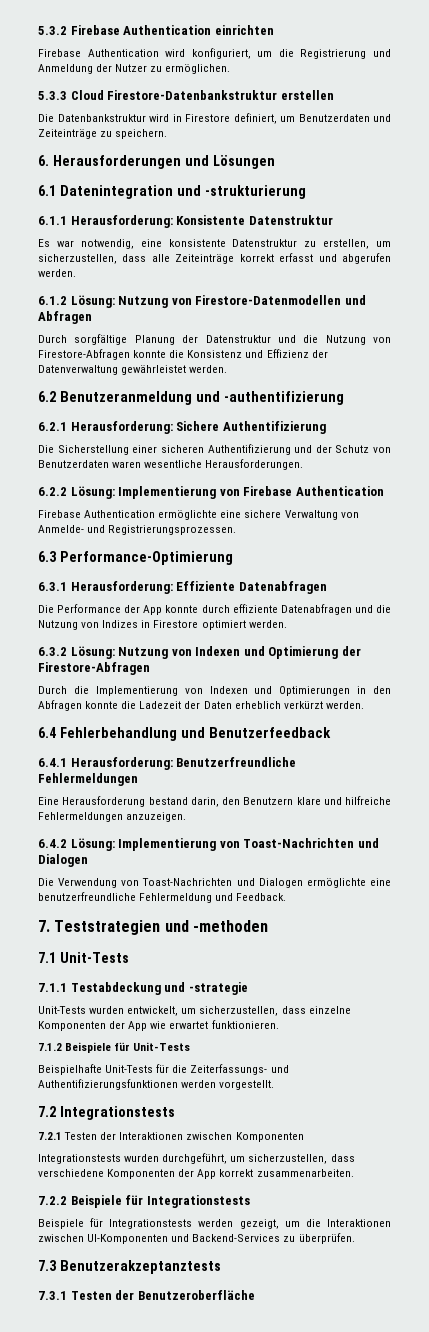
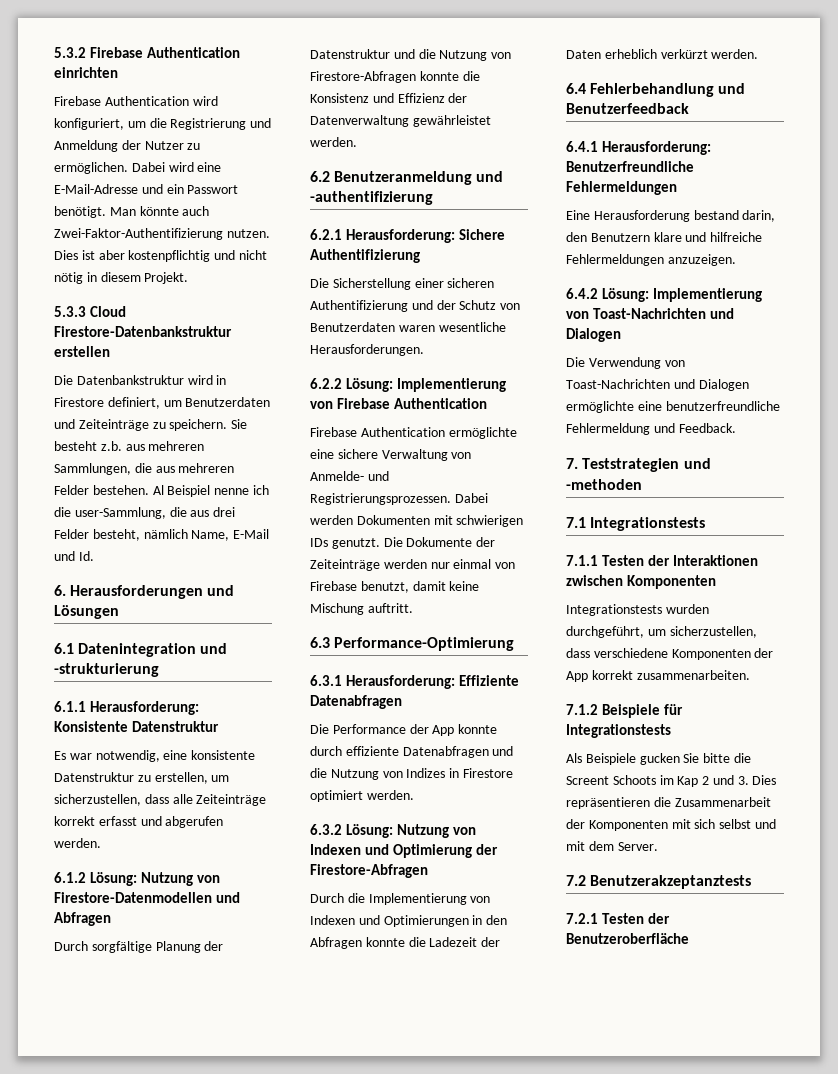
+ Dabei wird eine E-Mail-Adresse und ein Passwort benötigt. Man könnte auch Zwei-Faktor-Authentifizierung nutzen. Dies ist aber kostenpflichtig und nicht nötig in diesem Projekt.
+ Sie besteht z.b. aus mehreren Sammlungen, die aus mehreren Felder bestehen. Al Beispiel nenne ich die user-Sammlung, die aus drei Felder besteht, nämlich Name, E-Mail und Id.
+ Dabei werden Dokumenten mit schwierigen IDs genutzt. Die Dokumente der Zeiteinträge werden nur einmal von Firebase benutzt, damit keine Mischung auftritt.
- 7.1 Unit-Tests
+ 7.1 Integrationstests
- 7.1.1 Testabdeckung und -strategie
- Unit-Tests wurden entwickelt, um sicherzustellen, dass einzelne Komponenten der App wie erwartet funktionieren.
- 7.1.2 Beispiele für Unit-Tests
- Beispielhafte Unit-Tests für die Zeiterfassungs- und Authentifizierungsfunktionen werden vorgestellt.
- 7.2 Integrationstests
- 7.2.1 Testen der Interaktionen zwischen Komponenten
+ 7.1.1 Testen der Interaktionen zwischen Komponenten
- 7.2.2 Beispiele für Integrationstests
+ 7.1.2 Beispiele für Integrationstests
- Beispiele für Integrationstests werden gezeigt, um die Interaktionen zwischen UI-Komponenten und Backend-Services zu überprüfen.
- 7.3 Benutzerakzeptanztests
+ Als Beispiele gucken Sie bitte die Screent Schoots im Kap 2 und 3. Dies repräsentieren die Zusammenarbeit der Komponenten mit sich selbst und mit dem Server.
+ 7.2 Benutzerakzeptanztests
- 7.3.1 Testen der Benutzeroberfläche
+ 7.2.1 Testen der Benutzeroberfläche

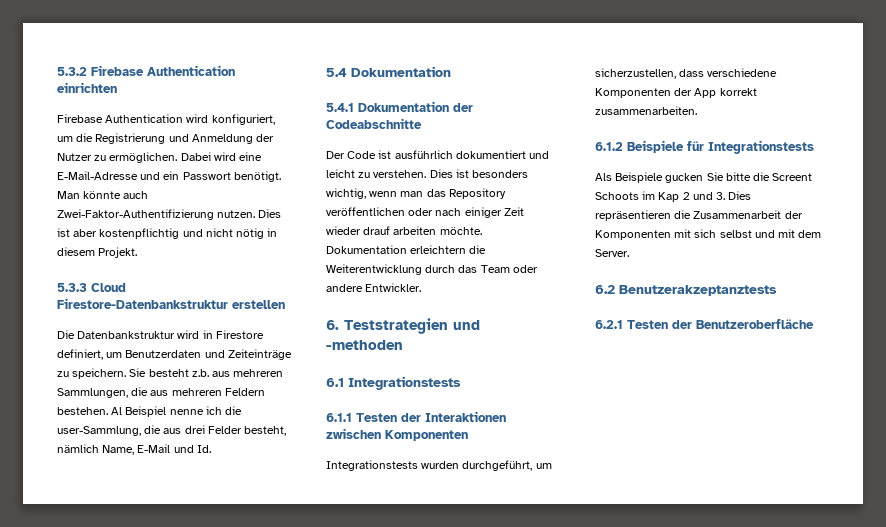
- Sie besteht z.b. aus mehreren Sammlungen, die aus mehreren Felder bestehen.
+ Sie besteht z.b. aus mehreren Sammlungen, die aus mehreren Feldern bestehen.
- 6. Herausforderungen und Lösungen
- 6.1 Datenintegration und -strukturierung
- 6.1.1 Herausforderung: Konsistente Datenstruktur
- Es war notwendig, eine konsistente Datenstruktur zu erstellen, um sicherzustellen, dass alle Zeiteinträge korrekt erfasst und abgerufen werden.
- 6.1.2 Lösung: Nutzung von Firestore-Datenmodellen und Abfragen
- Durch sorgfältige Planung der Datenstruktur und die Nutzung von Firestore-Abfragen konnte die Konsistenz und Effizienz der Datenverwaltung gewährleistet werden.
- 6.2 Benutzeranmeldung und -authentifizierung
- 6.2.1 Herausforderung: Sichere Authentifizierung
- Die Sicherstellung einer sicheren Authentifizierung und der Schutz von Benutzerdaten waren wesentliche Herausforderungen.
- 6.2.2 Lösung: Implementierung von Firebase Authentication
- Firebase Authentication ermöglichte eine sichere Verwaltung von Anmelde- und Registrierungsprozessen. Dabei werden Dokumenten mit schwierigen IDs genutzt. Die Dokumente der Zeiteinträge werden nur einmal von Firebase benutzt, damit keine Mischung auftritt.
- 6.3 Performance-Optimierung
- 6.3.1 Herausforderung: Effiziente Datenabfragen
- Die Performance der App konnte durch effiziente Datenabfragen und die Nutzung von Indizes in Firestore optimiert werden.
- 6.3.2 Lösung: Nutzung von Indexen und Optimierung der Firestore-Abfragen
- Durch die Implementierung von Indexen und Optimierungen in den Abfragen konnte die Ladezeit der Daten erheblich verkürzt werden.
- 6.4 Fehlerbehandlung und Benutzerfeedback
- 6.4.1 Herausforderung: Benutzerfreundliche Fehlermeldungen
- Eine Herausforderung bestand darin, den Benutzern klare und hilfreiche Fehlermeldungen anzuzeigen.
- 6.4.2 Lösung: Implementierung von Toast-Nachrichten und Dialogen
- Die Verwendung von Toast-Nachrichten und Dialogen ermöglichte eine benutzerfreundliche Fehlermeldung und Feedback.
- 7. Teststrategien und -methoden
+ 5.4 Dokumentation
+ 5.4.1 Dokumentation der Codeabschnitte
+ Der Code ist ausführlich dokumentiert und leicht zu verstehen. Dies ist besonders wichtig, wenn man das Repository veröffentlichen oder nach einiger Zeit wieder drauf arbeiten möchte. Dokumentation erleichtern die Weiterentwicklung durch das Team oder andere Entwickler.
+ 6. Teststrategien und -methoden
- 7.1 Integrationstests
- 7.1.1 Testen der Interaktionen zwischen Komponenten
+ 6.1 Integrationstests
+ 6.1.1 Testen der Interaktionen zwischen Komponenten
- 7.1.2 Beispiele für Integrationstests
+ 6.1.2 Beispiele für Integrationstests
- 7.2 Benutzerakzeptanztests
+ 6.2 Benutzerakzeptanztests
- 7.2.1 Testen der Benutzeroberfläche
+ 6.2.1 Testen der Benutzeroberfläche

